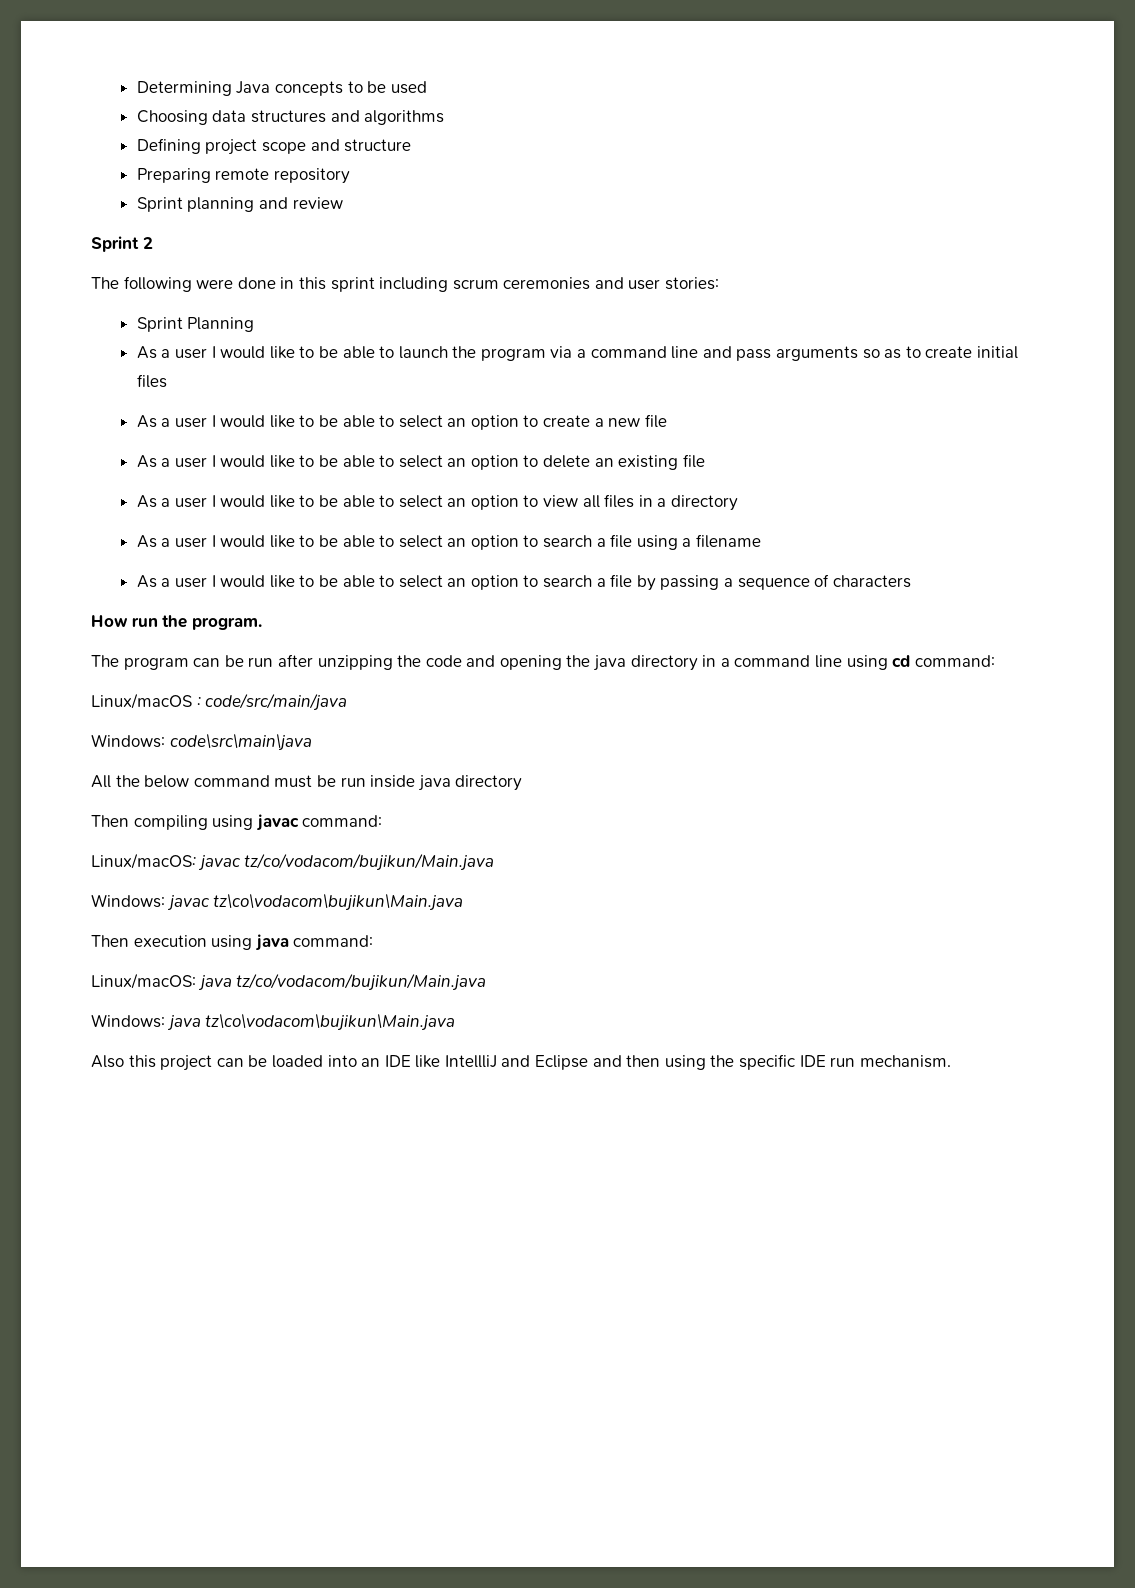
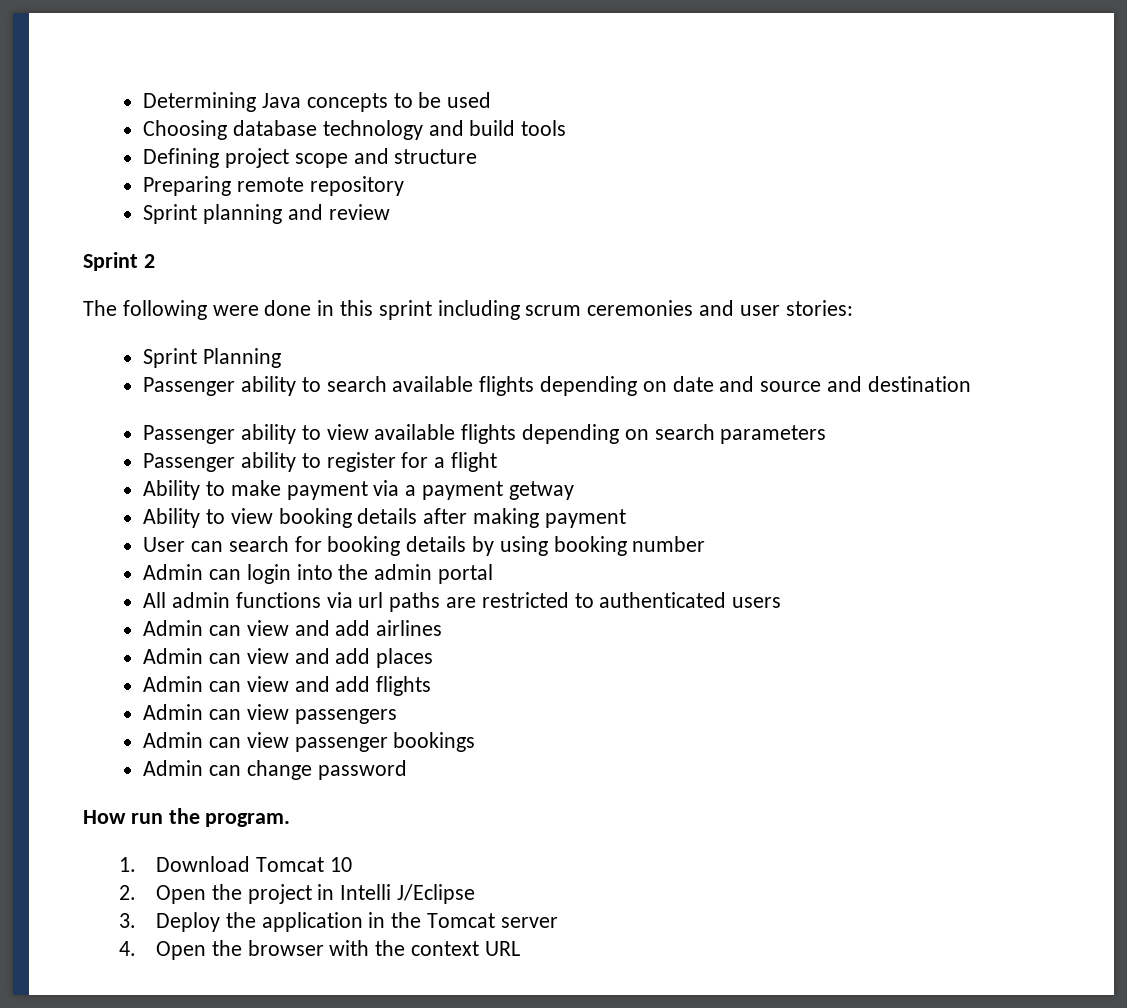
- Choosing data structures and algorithms
+ Choosing database technology and build tools
- As a user I would like to be able to launch the program via a command line and pass arguments so as to create initial files
- As a user I would like to be able to select an option to create a new file
- As a user I would like to be able to select an option to delete an existing file
- As a user I would like to be able to select an option to view all files in a directory
- As a user I would like to be able to select an option to search a file using a filename
- As a user I would like to be able to select an option to search a file by passing a sequence of characters
+ Passenger ability to search available flights depending on date and source and destination
+ Passenger ability to view available flights depending on search parameters
+ Passenger ability to register for a flight
+ Ability to make payment via a payment getway
+ Ability to view booking details after making payment
+ User can search for booking details by using booking number
+ Admin can login into the admin portal
+ All admin functions via url paths are restricted to authenticated users
+ Admin can view and add airlines
+ Admin can view and add places
+ Admin can view and add flights
+ Admin can view passengers
+ Admin can view passenger bookings
+ Admin can change password
  How run the program.
- The program can be run after unzipping the code and opening the java directory in a command line using cd command:
- Linux/macOS : code/src/main/java
- Windows: code\src\main\java
- All the below command must be run inside java directory
- Then compiling using javac command:
- Linux/macOS: javac tz/co/vodacom/bujikun/Main.java
- Windows: javac tz\co\vodacom\bujikun\Main.java
- Then execution using java command:
- Linux/macOS: java tz/co/vodacom/bujikun/Main.java
- Windows: java tz\co\vodacom\bujikun\Main.java
- Also this project can be loaded into an IDE like IntellliJ and Eclipse and then using the specific IDE run mechanism.
+ 1. Download Tomcat 10
+ 2. Open the project in Intelli J/Eclipse
+ 3. Deploy the application in the Tomcat server
+ 4. Open the browser with the context URL

